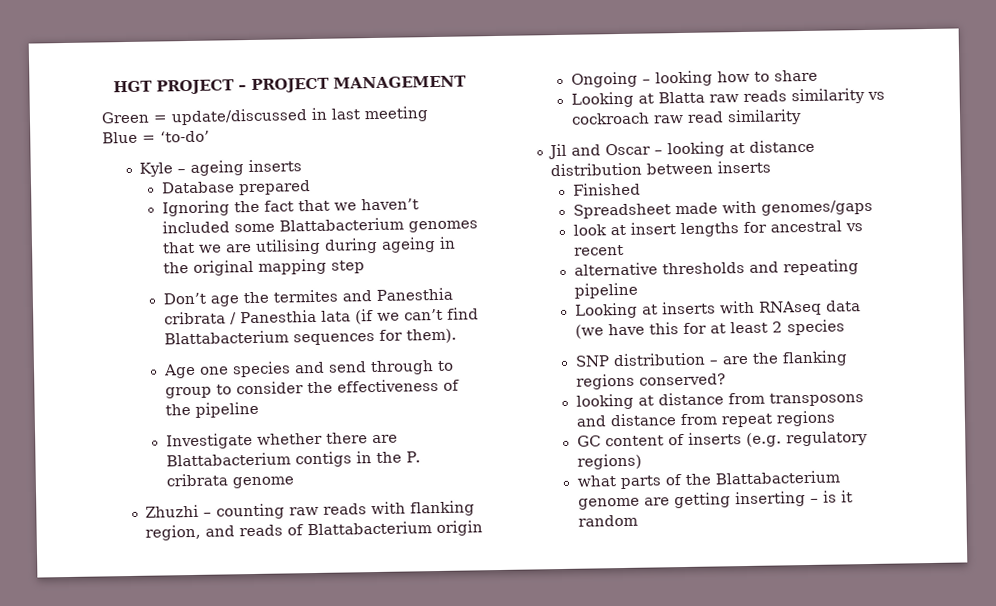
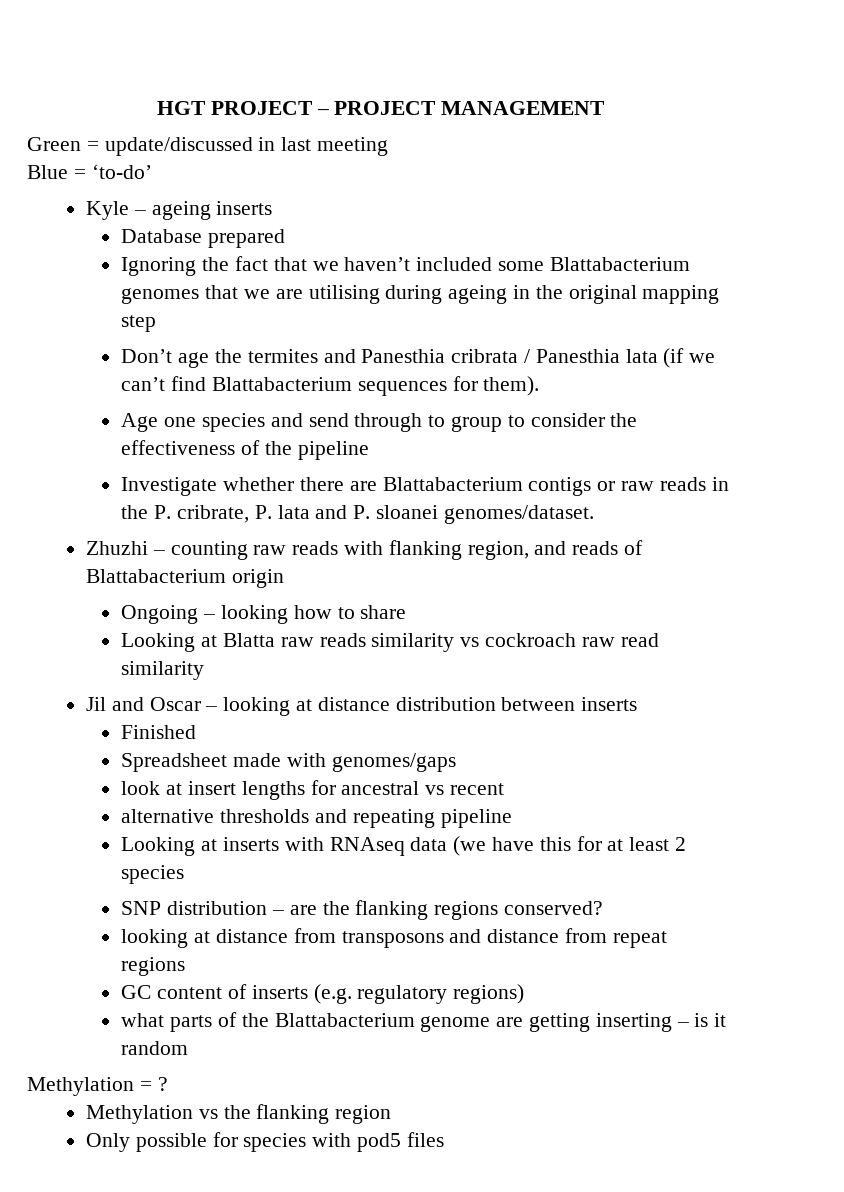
- Investigate whether there are Blattabacterium contigs in the P. cribrata genome
+ Investigate whether there are Blattabacterium contigs or raw reads in the P. cribrate, P. lata and P. sloanei genomes/dataset.
+ Methylation = ?
+ Methylation vs the flanking region
+ Only possible for species with pod5 files

